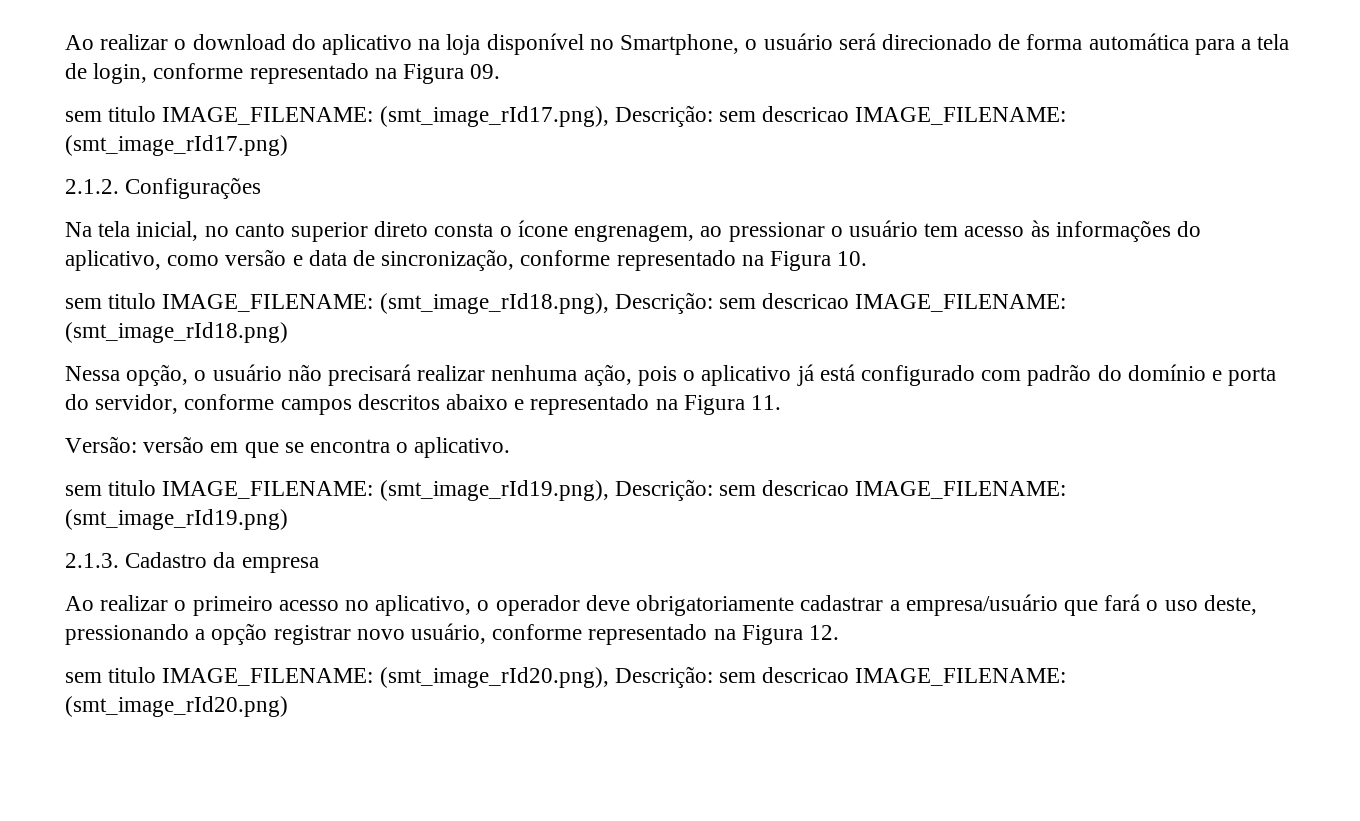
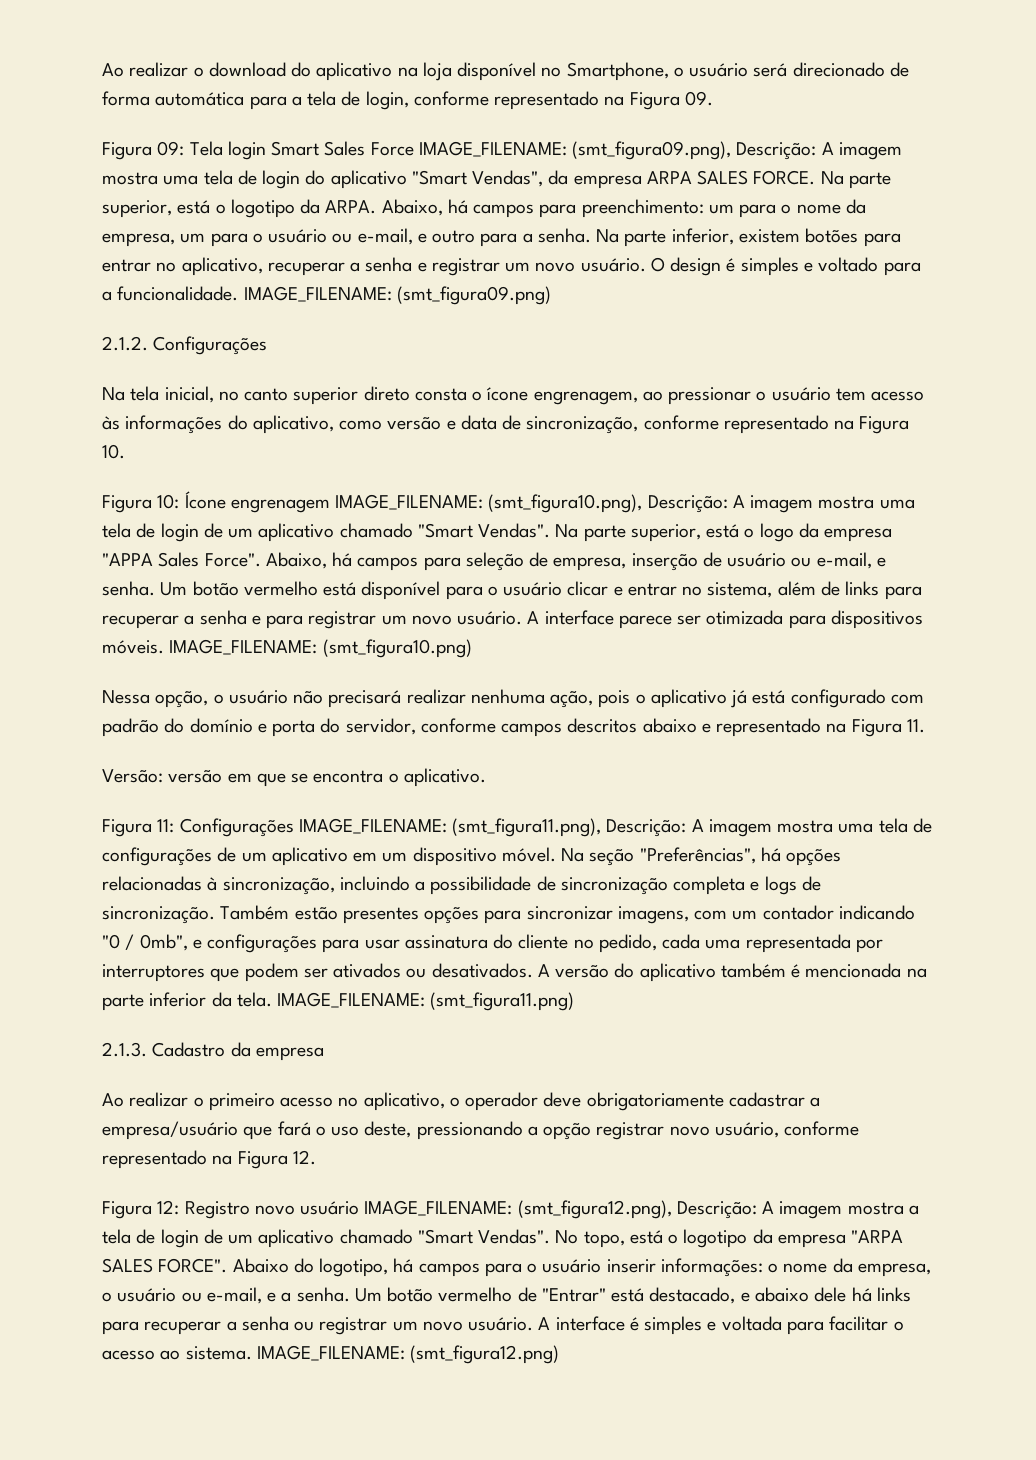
- sem titulo IMAGE_FILENAME: (smt_image_rId17.png), Descrição: sem descricao IMAGE_FILENAME: (smt_image_rId17.png)
+ Figura 09: Tela login Smart Sales Force IMAGE_FILENAME: (smt_figura09.png), Descrição: A imagem mostra uma tela de login do aplicativo "Smart Vendas", da empresa ARPA SALES FORCE. Na parte superior, está o logotipo da ARPA. Abaixo, há campos para preenchimento: um para o nome da empresa, um para o usuário ou e-mail, e outro para a senha. Na parte inferior, existem botões para entrar no aplicativo, recuperar a senha e registrar um novo usuário. O design é simples e voltado para a funcionalidade. IMAGE_FILENAME: (smt_figura09.png)
- sem titulo IMAGE_FILENAME: (smt_image_rId18.png), Descrição: sem descricao IMAGE_FILENAME: (smt_image_rId18.png)
+ Figura 10: Ícone engrenagem IMAGE_FILENAME: (smt_figura10.png), Descrição: A imagem mostra uma tela de login de um aplicativo chamado "Smart Vendas". Na parte superior, está o logo da empresa "APPA Sales Force". Abaixo, há campos para seleção de empresa, inserção de usuário ou e-mail, e senha. Um botão vermelho está disponível para o usuário clicar e entrar no sistema, além de links para recuperar a senha e para registrar um novo usuário. A interface parece ser otimizada para dispositivos móveis. IMAGE_FILENAME: (smt_figura10.png)
- sem titulo IMAGE_FILENAME: (smt_image_rId19.png), Descrição: sem descricao IMAGE_FILENAME: (smt_image_rId19.png)
+ Figura 11: Configurações IMAGE_FILENAME: (smt_figura11.png), Descrição: A imagem mostra uma tela de configurações de um aplicativo em um dispositivo móvel. Na seção "Preferências", há opções relacionadas à sincronização, incluindo a possibilidade de sincronização completa e logs de sincronização. Também estão presentes opções para sincronizar imagens, com um contador indicando "0 / 0mb", e configurações para usar assinatura do cliente no pedido, cada uma representada por interruptores que podem ser ativados ou desativados. A versão do aplicativo também é mencionada na parte inferior da tela. IMAGE_FILENAME: (smt_figura11.png)
- sem titulo IMAGE_FILENAME: (smt_image_rId20.png), Descrição: sem descricao IMAGE_FILENAME: (smt_image_rId20.png)
+ Figura 12: Registro novo usuário IMAGE_FILENAME: (smt_figura12.png), Descrição: A imagem mostra a tela de login de um aplicativo chamado "Smart Vendas". No topo, está o logotipo da empresa "ARPA SALES FORCE". Abaixo do logotipo, há campos para o usuário inserir informações: o nome da empresa, o usuário ou e-mail, e a senha. Um botão vermelho de "Entrar" está destacado, e abaixo dele há links para recuperar a senha ou registrar um novo usuário. A interface é simples e voltada para facilitar o acesso ao sistema. IMAGE_FILENAME: (smt_figura12.png)

